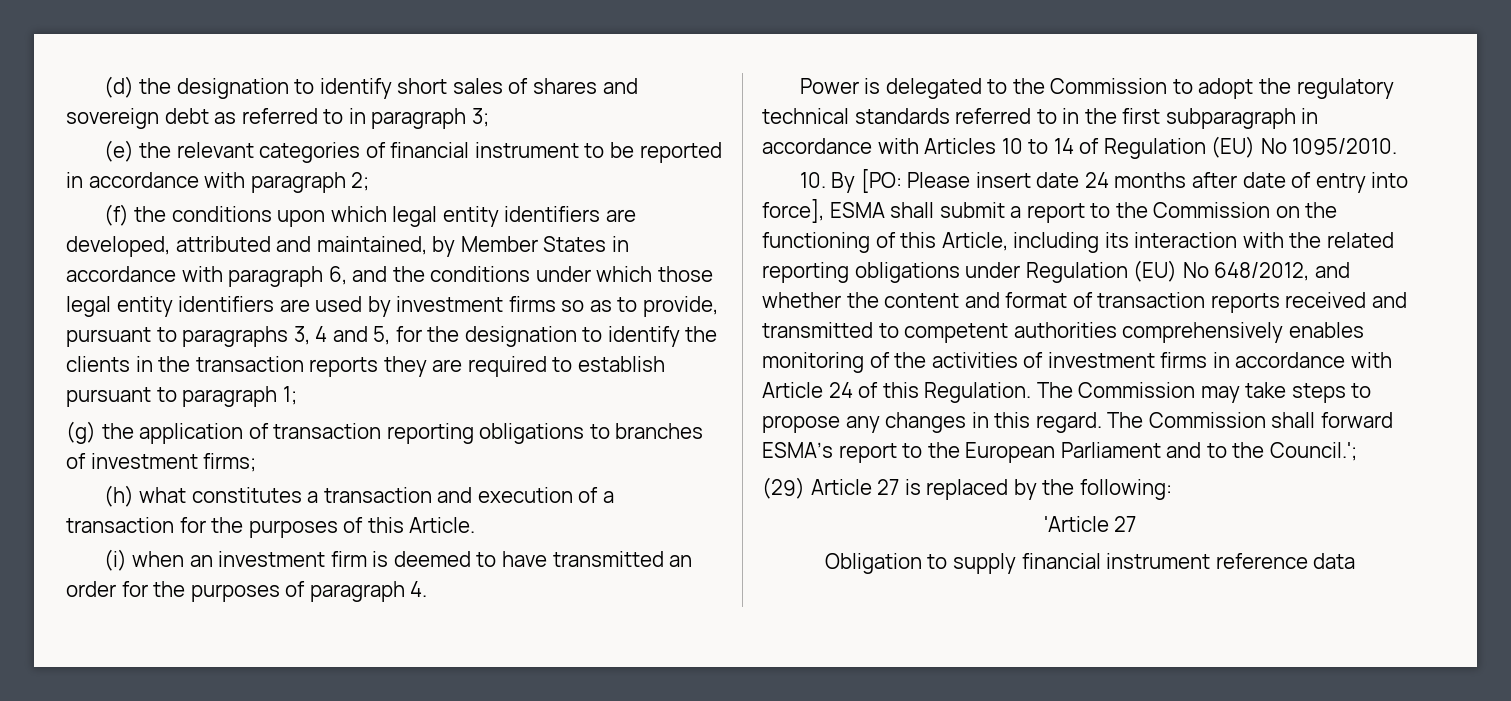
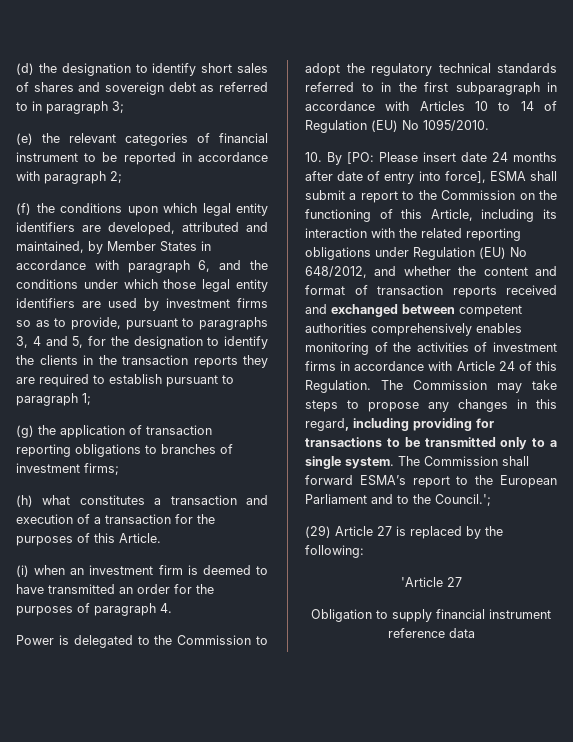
- Please insert date 24 months after date of entry into force], ESMA shall submit a report to the Commission on the functioning of this Article, including its interaction with the related reporting obligations under Regulation (EU) No 648/2012, and whether the content and format of transaction reports received and transmitted to competent authorities comprehensively enables monitoring of the activities of investment firms in accordance with Article 24 of this Regulation.
+ Please insert date 24 months after date of entry into force], ESMA shall submit a report to the Commission on the functioning of this Article, including its interaction with the related reporting obligations under Regulation (EU) No 648/2012, and whether the content and format of transaction reports received and exchanged between competent authorities comprehensively enables monitoring of the activities of investment firms in accordance with Article 24 of this Regulation.
- The Commission may take steps to propose any changes in this regard.
+ The Commission may take steps to propose any changes in this regard, including providing for transactions to be transmitted only to a single system.

